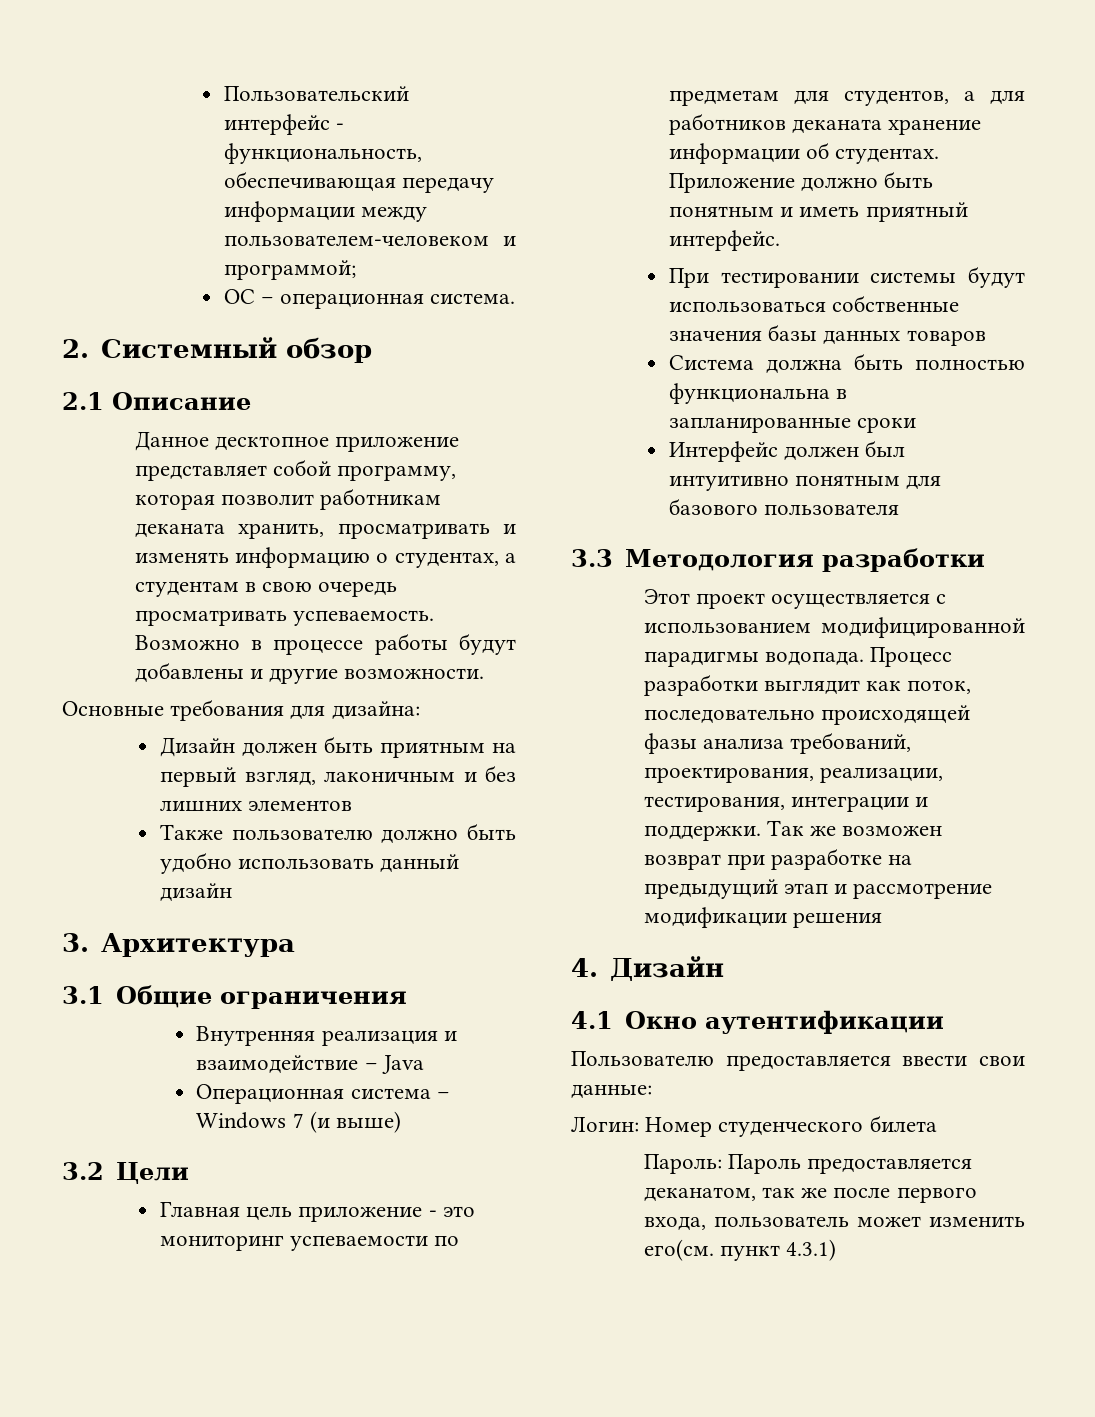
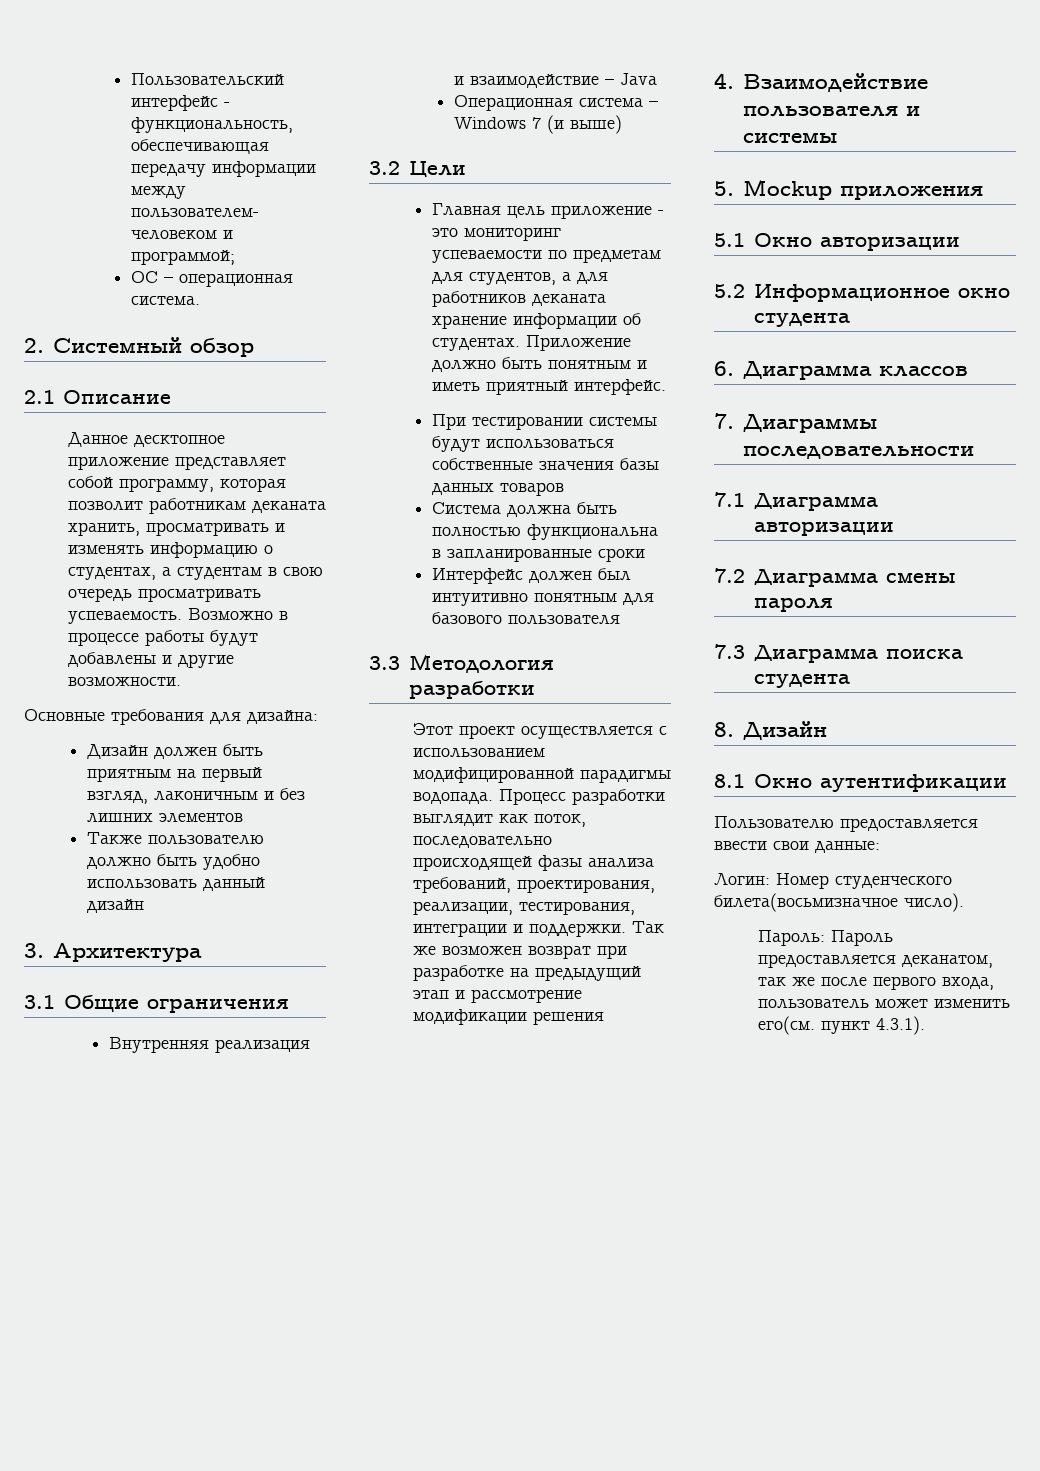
- 4. Дизайн
+ 4. Взаимодействие пользователя и системы
+ 5. Mockup приложения
+ 5.1 Окно авторизации
+ 5.2 Информационное окно студента
+ 6. Диаграмма классов
+ 7. Диаграммы последовательности
+ 7.1 Диаграмма авторизации
+ 7.2 Диаграмма смены пароля
+ 7.3 Диаграмма поиска студента
+ 8. Дизайн
- 4.1 Окно аутентификации
+ 8.1 Окно аутентификации
- Логин: Номер студенческого билета
+ Логин: Номер студенческого билета(восьмизначное число).
- Пароль: Пароль предоставляется деканатом, так же после первого входа, пользователь может изменить его(см. пункт 4.3.1)
+ Пароль: Пароль предоставляется деканатом, так же после первого входа, пользователь может изменить его(см. пункт 4.3.1).

